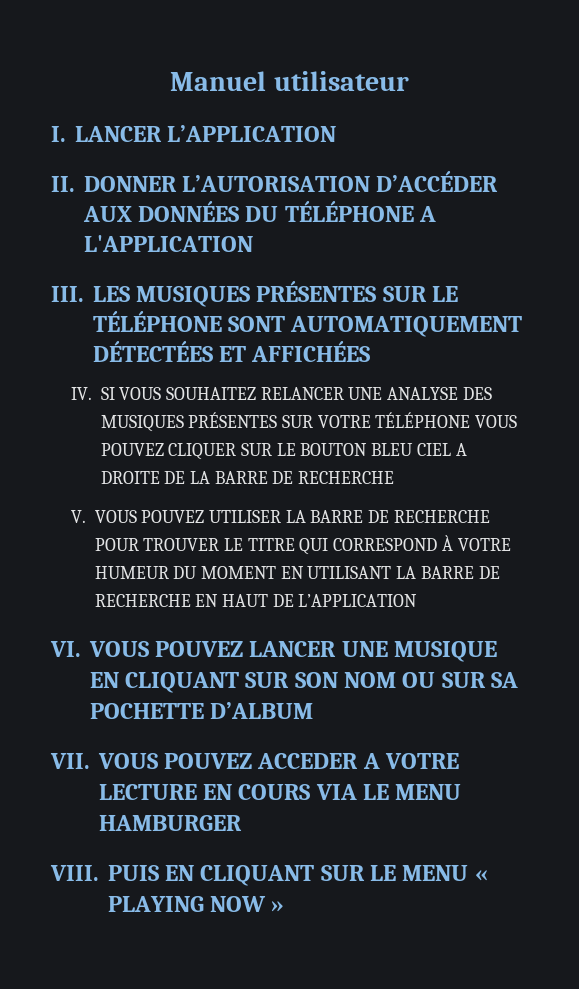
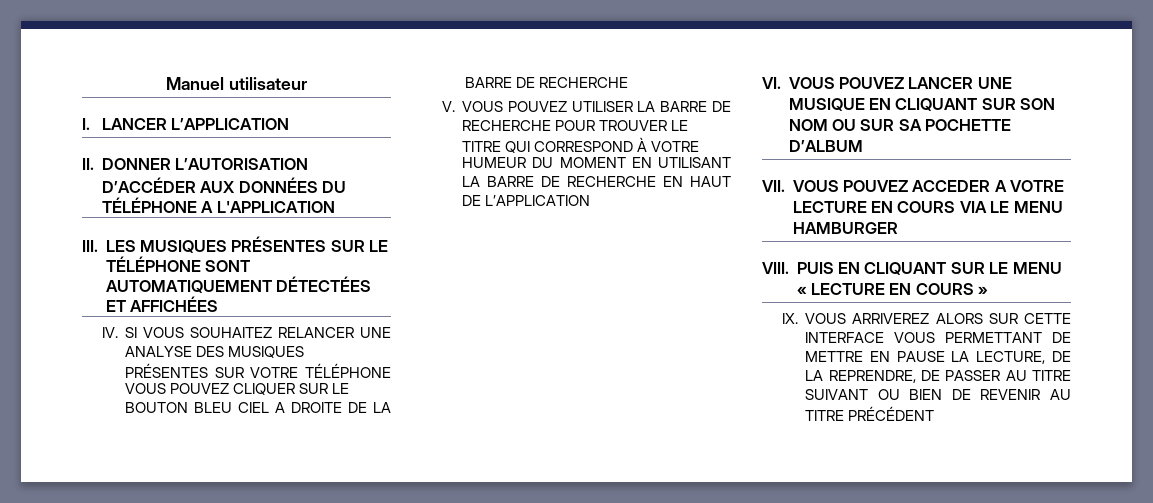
- PUIS EN CLIQUANT SUR LE MENU « PLAYING NOW »
+ PUIS EN CLIQUANT SUR LE MENU « LECTURE EN COURS »
+ IX. VOUS ARRIVEREZ ALORS SUR CETTE INTERFACE VOUS PERMETTANT DE METTRE EN PAUSE LA LECTURE, DE LA REPRENDRE, DE PASSER AU TITRE SUIVANT OU BIEN DE REVENIR AU TITRE PRÉCÉDENT

